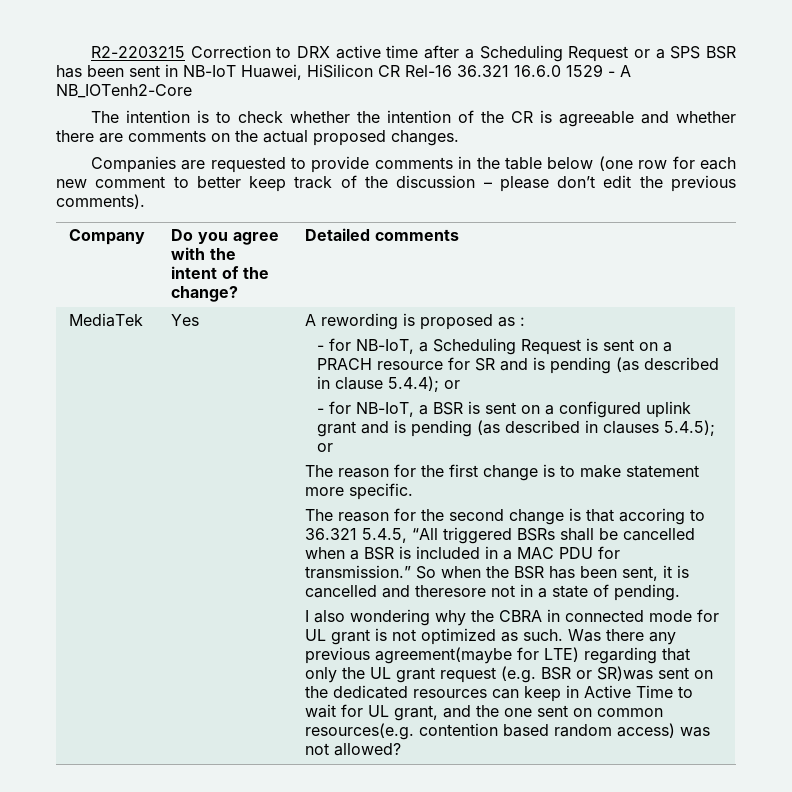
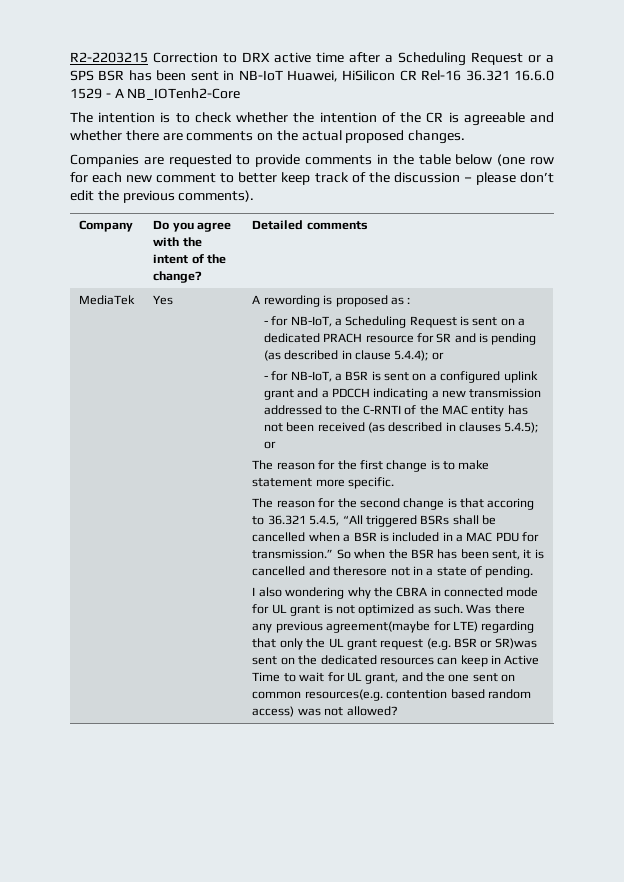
- - for NB-IoT, a Scheduling Request is sent on a PRACH resource for SR and is pending (as described in clause 5.4.4); or
+ - for NB-IoT, a Scheduling Request is sent on a dedicated PRACH resource for SR and is pending (as described in clause 5.4.4); or
- - for NB-IoT, a BSR is sent on a configured uplink grant and is pending (as described in clauses 5.4.5); or
+ - for NB-IoT, a BSR is sent on a configured uplink grant and a PDCCH indicating a new transmission addressed to the C-RNTI of the MAC entity has not been received (as described in clauses 5.4.5); or

